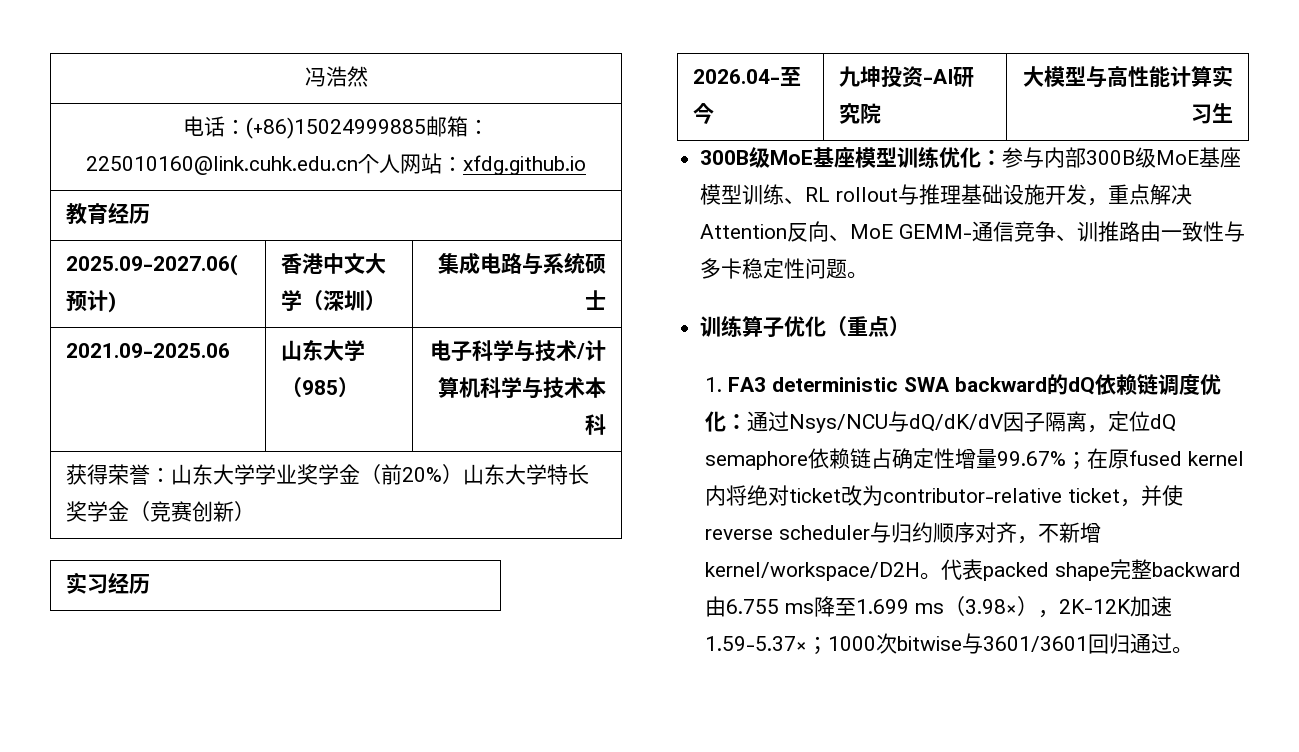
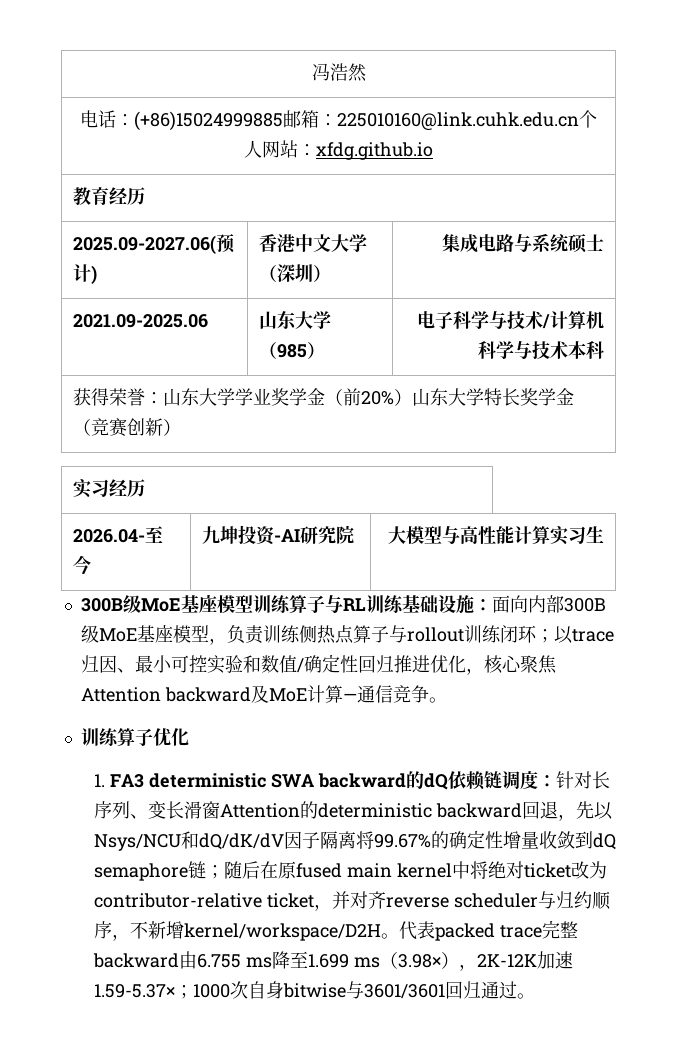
- 300B级MoE基座模型训练优化：参与内部300B级MoE基座模型训练、RL rollout与推理基础设施开发，重点解决Attention反向、MoE GEMM-通信竞争、训推路由一致性与多卡稳定性问题。
+ 300B级MoE基座模型训练算子与RL训练基础设施：面向内部300B级MoE基座模型，负责训练侧热点算子与rollout训练闭环；以trace归因、最小可控实验和数值/确定性回归推进优化，核心聚焦Attention backward及MoE计算—通信竞争。
- 训练算子优化（重点）
+ 训练算子优化
- 1. FA3 deterministic SWA backward的dQ依赖链调度优化：通过Nsys/NCU与dQ/dK/dV因子隔离，定位dQ semaphore依赖链占确定性增量99.67%；在原fused kernel内将绝对ticket改为contributor-relative ticket，并使reverse scheduler与归约顺序对齐，不新增kernel/workspace/D2H。
+ 1. FA3 deterministic SWA backward的dQ依赖链调度：针对长序列、变长滑窗Attention的deterministic backward回退，先以Nsys/NCU和dQ/dK/dV因子隔离将99.67%的确定性增量收敛到dQ semaphore链；随后在原fused main kernel中将绝对ticket改为contributor-relative ticket，并对齐reverse scheduler与归约顺序，不新增kernel/workspace/D2H。
- 代表packed shape完整backward由6.755 ms降至1.699 ms（3.98×），2K-12K加速1.59-5.37×；1000次bitwise与3601/3601回归通过。
+ 代表packed trace完整backward由6.755 ms降至1.699 ms（3.98×），2K-12K加速1.59-5.37×；1000次自身bitwise与3601/3601回归通过。

